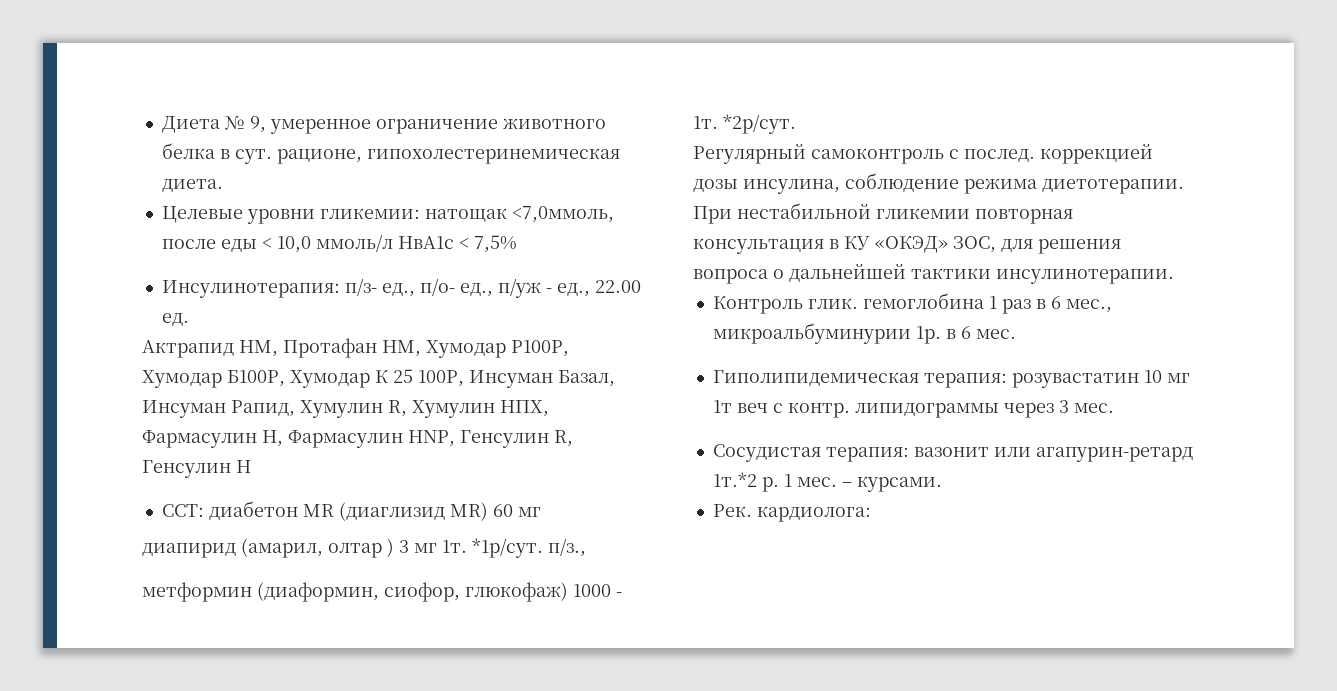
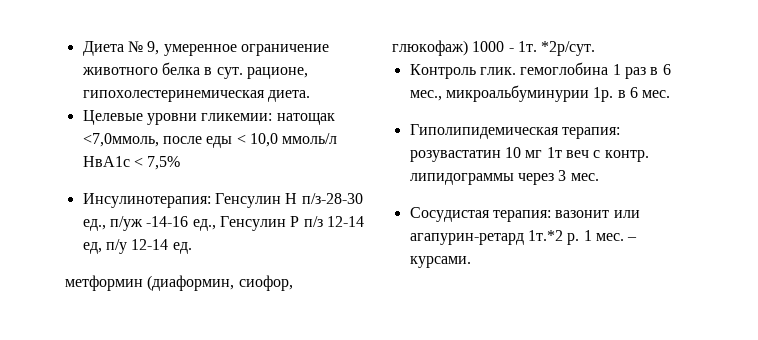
- Инсулинотерапия: п/з- ед., п/о- ед., п/уж - ед., 22.00 ед.
- Актрапид НМ, Протафан НМ, Хумодар Р100Р, Хумодар Б100Р, Хумодар К 25 100Р, Инсуман Базал, Инсуман Рапид, Хумулин R, Хумулин НПХ, Фармасулин Н, Фармасулин НNР, Генсулин R, Генсулин Н
- ССТ: диабетон МR (диаглизид МR) 60 мг
- диапирид (амарил, олтар ) 3 мг 1т. *1р/сут. п/з.,
+ Инсулинотерапия: Генсулин Н п/з-28-30 ед., п/уж -14-16 ед., Генсулин Р п/з 12-14 ед, п/у 12-14 ед.
- Регулярный самоконтроль с послед. коррекцией дозы инсулина, соблюдение режима диетотерапии. При нестабильной гликемии повторная консультация в КУ «ОКЭД» ЗОС, для решения вопроса о дальнейшей тактики инсулинотерапии.
- Рек. кардиолога:

